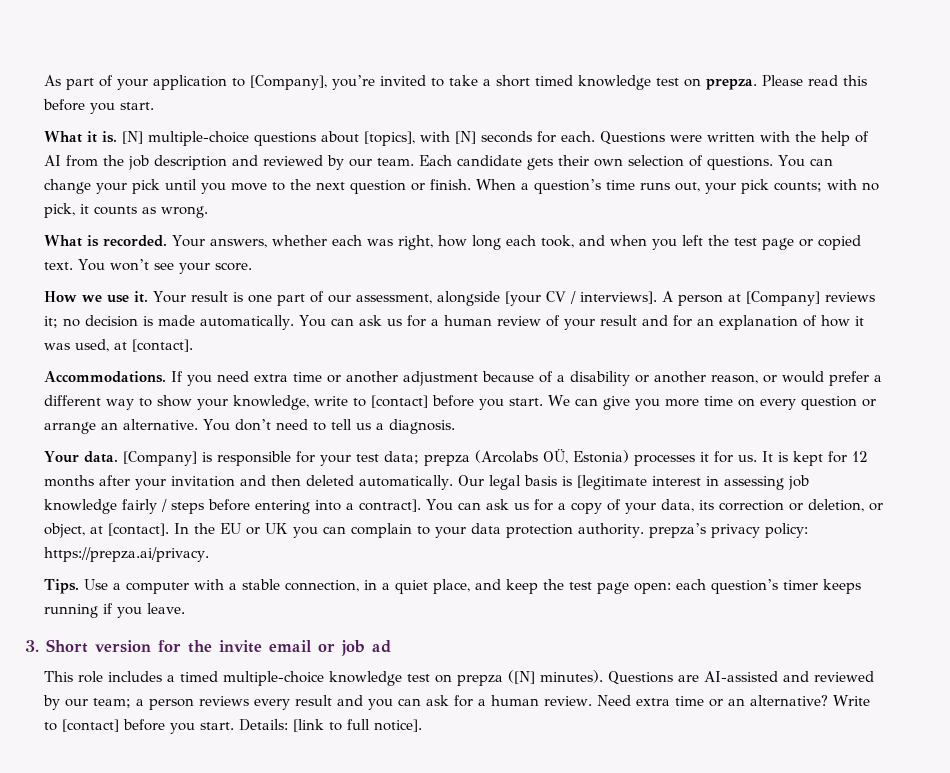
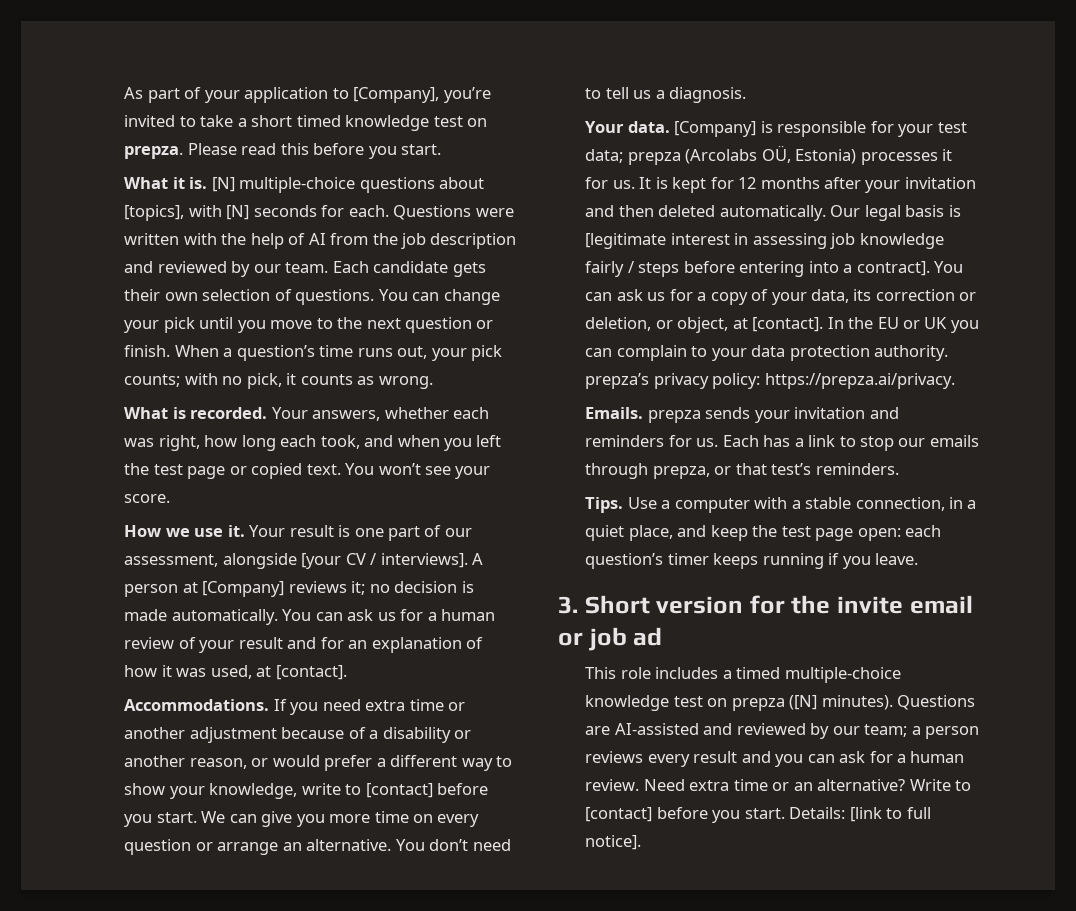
+ Emails. prepza sends your invitation and reminders for us. Each has a link to stop our emails through prepza, or that test’s reminders.

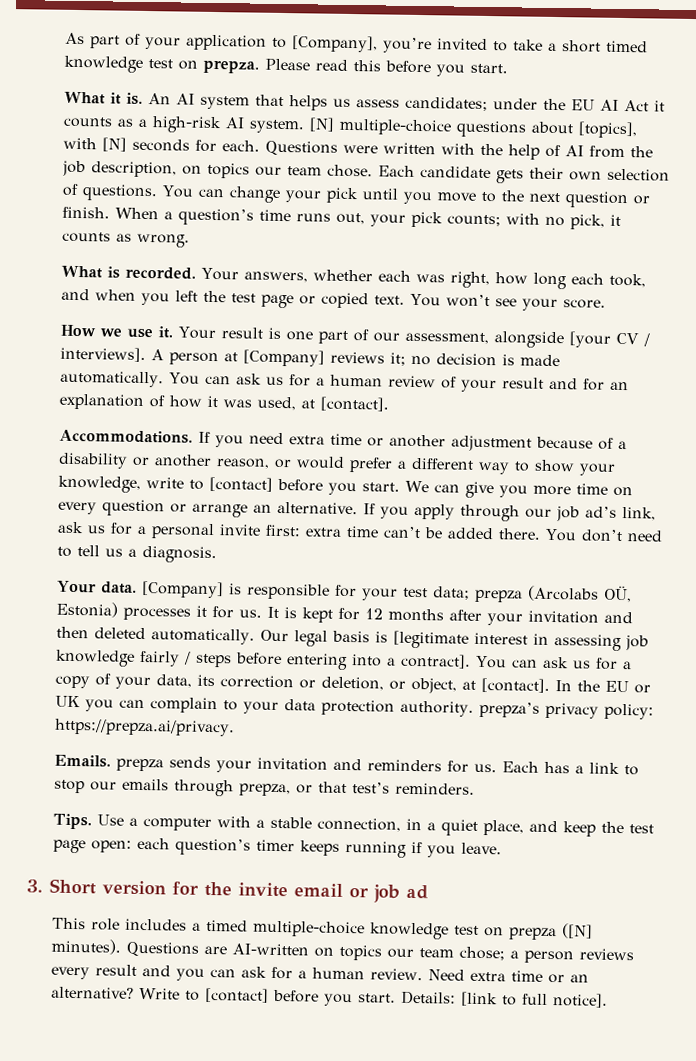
+ An AI system that helps us assess candidates; under the EU AI Act it counts as a high-risk AI system.
- Questions were written with the help of AI from the job description and reviewed by our team.
+ Questions were written with the help of AI from the job description, on topics our team chose.
+ If you apply through our job ad’s link, ask us for a personal invite first: extra time can’t be added there.
- Questions are AI-assisted and reviewed by our team; a person reviews every result and you can ask for a human review.
+ Questions are AI-written on topics our team chose; a person reviews every result and you can ask for a human review.

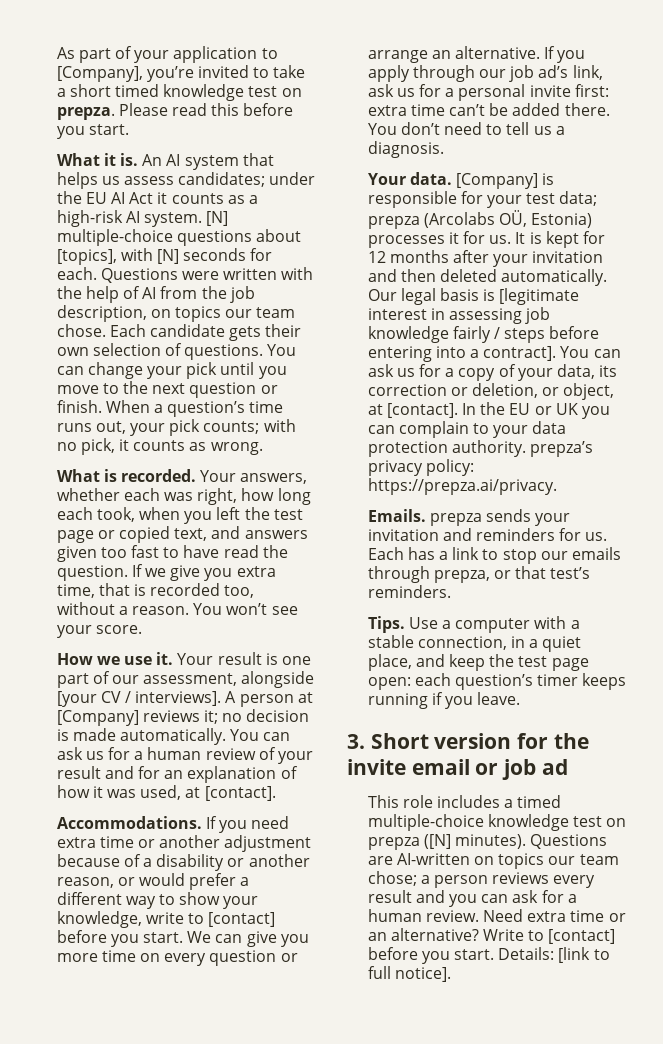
- Your answers, whether each was right, how long each took, and when you left the test page or copied text.
+ Your answers, whether each was right, how long each took, when you left the test page or copied text, and answers given too fast to have read the question. If we give you extra time, that is recorded too, without a reason.

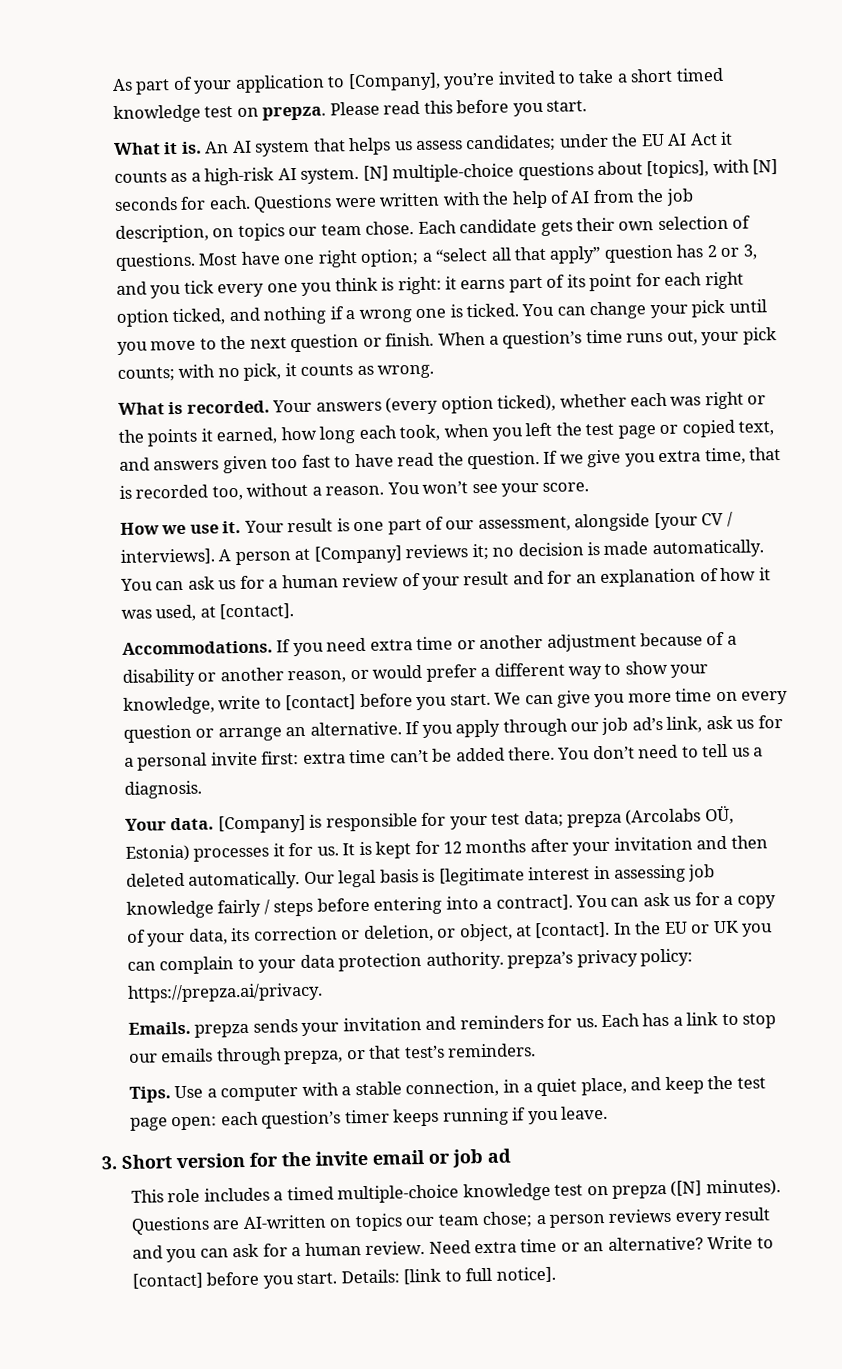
+ Most have one right option; a “select all that apply” question has 2 or 3, and you tick every one you think is right: it earns part of its point for each right option ticked, and nothing if a wrong one is ticked.
- Your answers, whether each was right, how long each took, when you left the test page or copied text, and answers given too fast to have read the question.
+ Your answers (every option ticked), whether each was right or the points it earned, how long each took, when you left the test page or copied text, and answers given too fast to have read the question.

